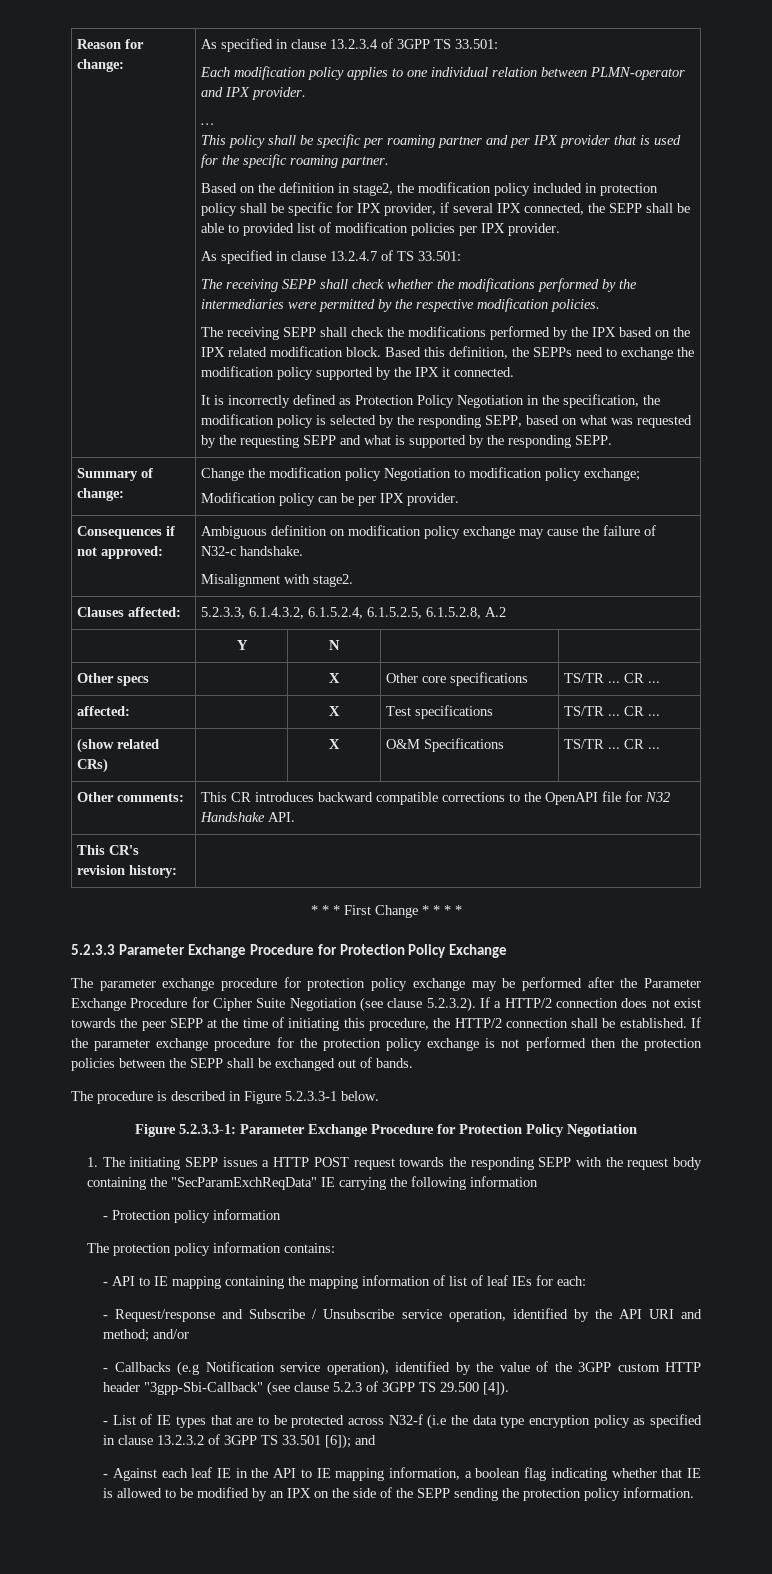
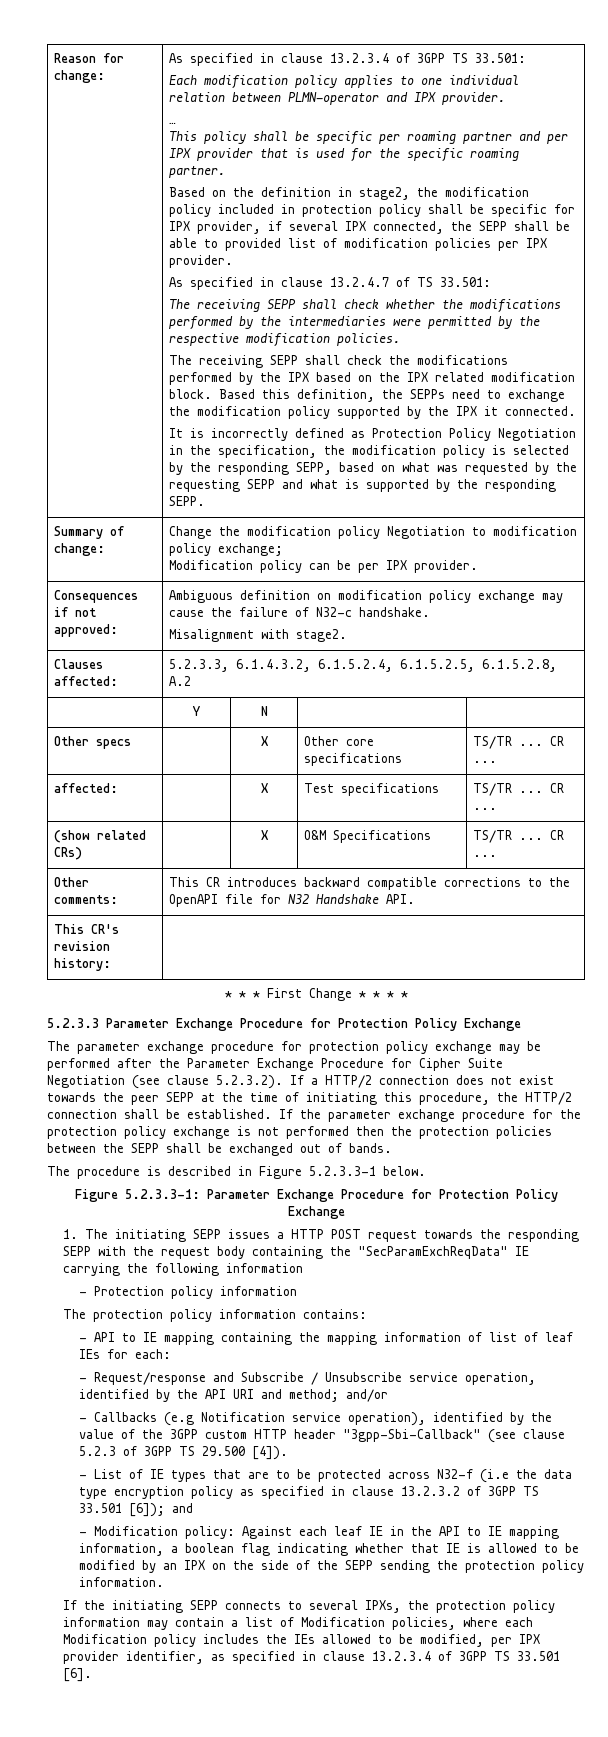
- Figure 5.2.3.3-1: Parameter Exchange Procedure for Protection Policy Negotiation
+ Figure 5.2.3.3-1: Parameter Exchange Procedure for Protection Policy Exchange
- - Against each leaf IE in the API to IE mapping information, a boolean flag indicating whether that IE is allowed to be modified by an IPX on the side of the SEPP sending the protection policy information.
+ - Modification policy: Against each leaf IE in the API to IE mapping information, a boolean flag indicating whether that IE is allowed to be modified by an IPX on the side of the SEPP sending the protection policy information.
+ If the initiating SEPP connects to several IPXs, the protection policy information may contain a list of Modification policies, where each Modification policy includes the IEs allowed to be modified, per IPX provider identifier, as specified in clause 13.2.3.4 of 3GPP TS 33.501 [6].

